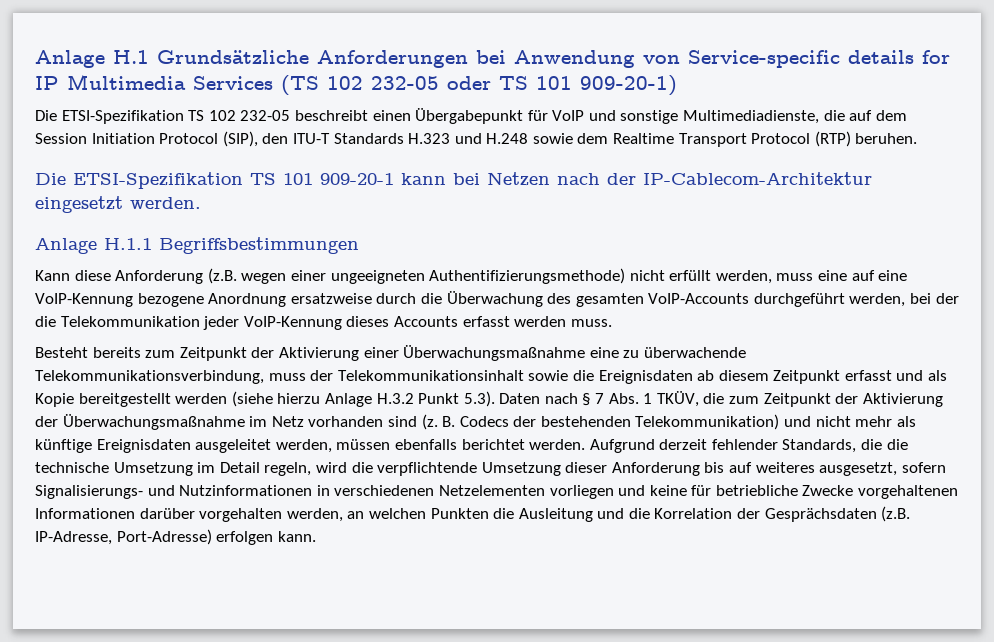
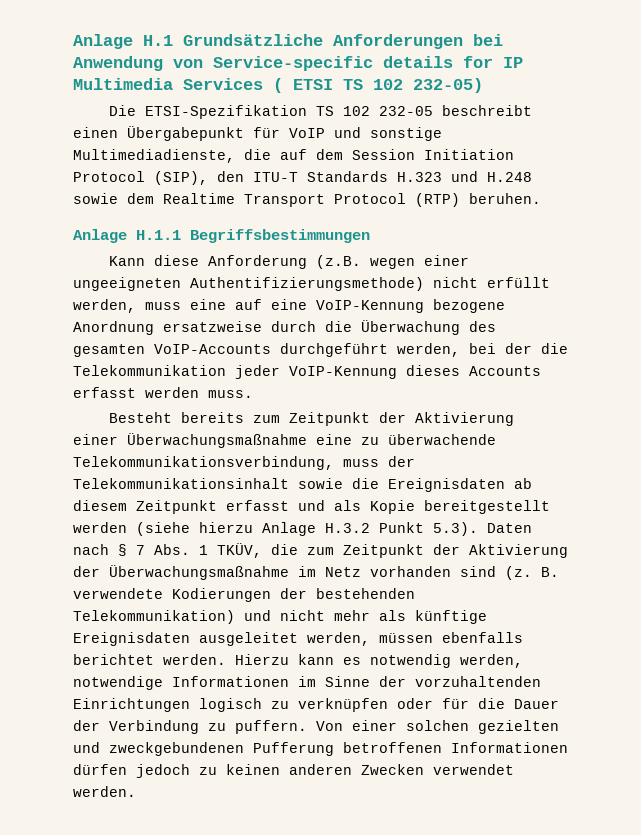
- Anlage H.1 Grundsätzliche Anforderungen bei Anwendung von Service-specific details for IP Multimedia Services (TS 102 232-05 oder TS 101 909-20-1)
+ Anlage H.1 Grundsätzliche Anforderungen bei Anwendung von Service-specific details for IP Multimedia Services ( ETSI TS 102 232-05)
- Die ETSI-Spezifikation TS 101 909-20-1 kann bei Netzen nach der IP-Cablecom-Architektur eingesetzt werden.
- B. Codecs der bestehenden Telekommunikation) und nicht mehr als künftige Ereignisdaten ausgeleitet werden, müssen ebenfalls berichtet werden.
+ B. verwendete Kodierungen der bestehenden Telekommunikation) und nicht mehr als künftige Ereignisdaten ausgeleitet werden, müssen ebenfalls berichtet werden.
- Aufgrund derzeit fehlender Standards, die die technische Umsetzung im Detail regeln, wird die verpflichtende Umsetzung dieser Anforderung bis auf weiteres ausgesetzt, sofern Signalisierungs- und Nutzinformationen in verschiedenen Netzelementen vorliegen und keine für betriebliche Zwecke vorgehaltenen Informationen darüber vorgehalten werden, an welchen Punkten die Ausleitung und die Korrelation der Gesprächsdaten (z.B. IP-Adresse, Port-Adresse) erfolgen kann.
+ Hierzu kann es notwendig werden, notwendige Informationen im Sinne der vorzuhaltenden Einrichtungen logisch zu verknüpfen oder für die Dauer der Verbindung zu puffern. Von einer solchen gezielten und zweckgebundenen Pufferung betroffenen Informationen dürfen jedoch zu keinen anderen Zwecken verwendet werden.

